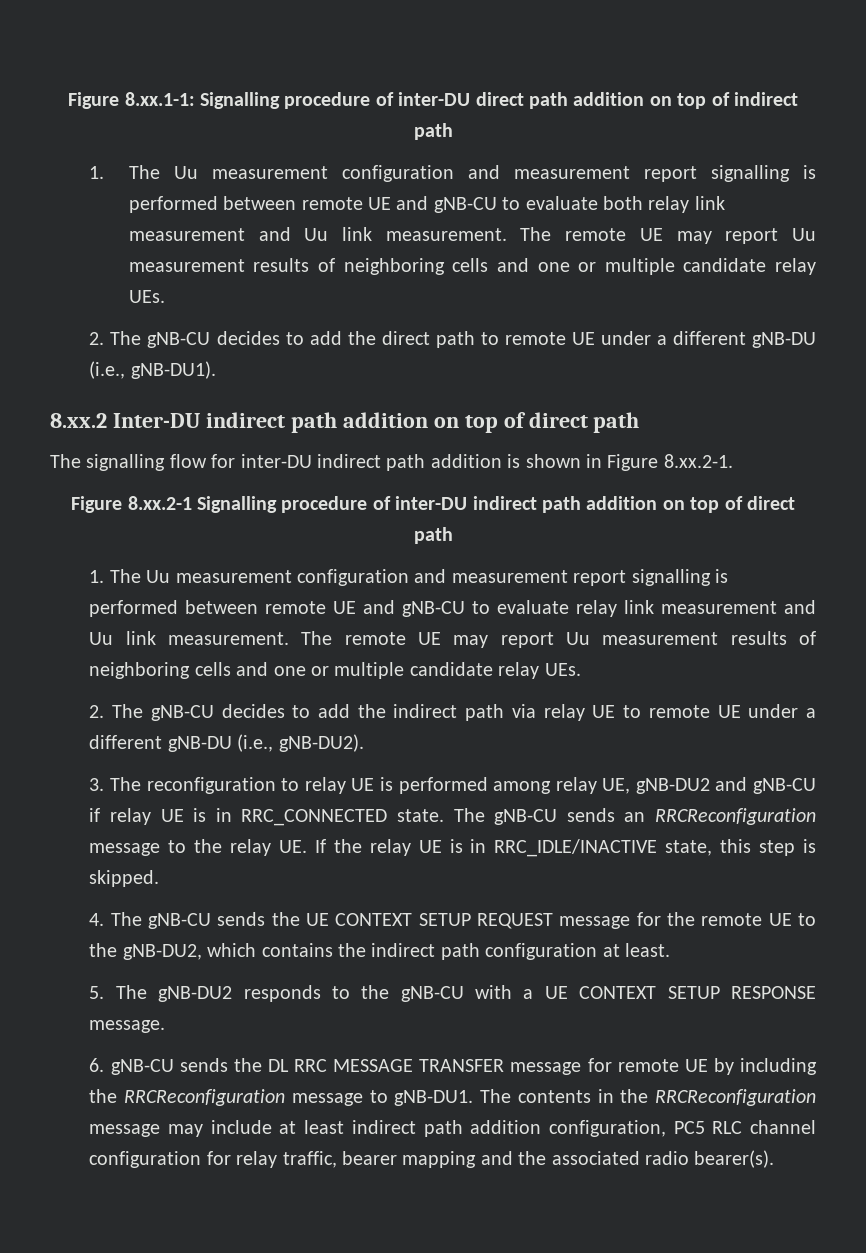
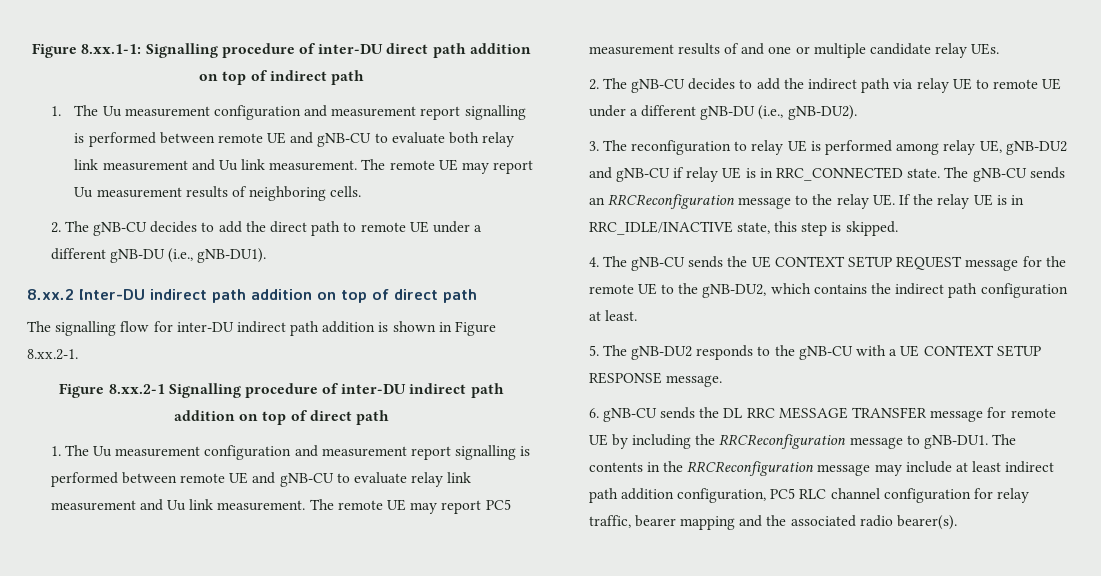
- 1. The Uu measurement configuration and measurement report signalling is performed between remote UE and gNB-CU to evaluate both relay link measurement and Uu link measurement. The remote UE may report Uu measurement results of neighboring cells and one or multiple candidate relay UEs.
+ 1. The Uu measurement configuration and measurement report signalling is performed between remote UE and gNB-CU to evaluate both relay link measurement and Uu link measurement. The remote UE may report Uu measurement results of neighboring cells.
- 1. The Uu measurement configuration and measurement report signalling is performed between remote UE and gNB-CU to evaluate relay link measurement and Uu link measurement. The remote UE may report Uu measurement results of neighboring cells and one or multiple candidate relay UEs.
+ 1. The Uu measurement configuration and measurement report signalling is performed between remote UE and gNB-CU to evaluate relay link measurement and Uu link measurement. The remote UE may report PC5 measurement results of and one or multiple candidate relay UEs.

